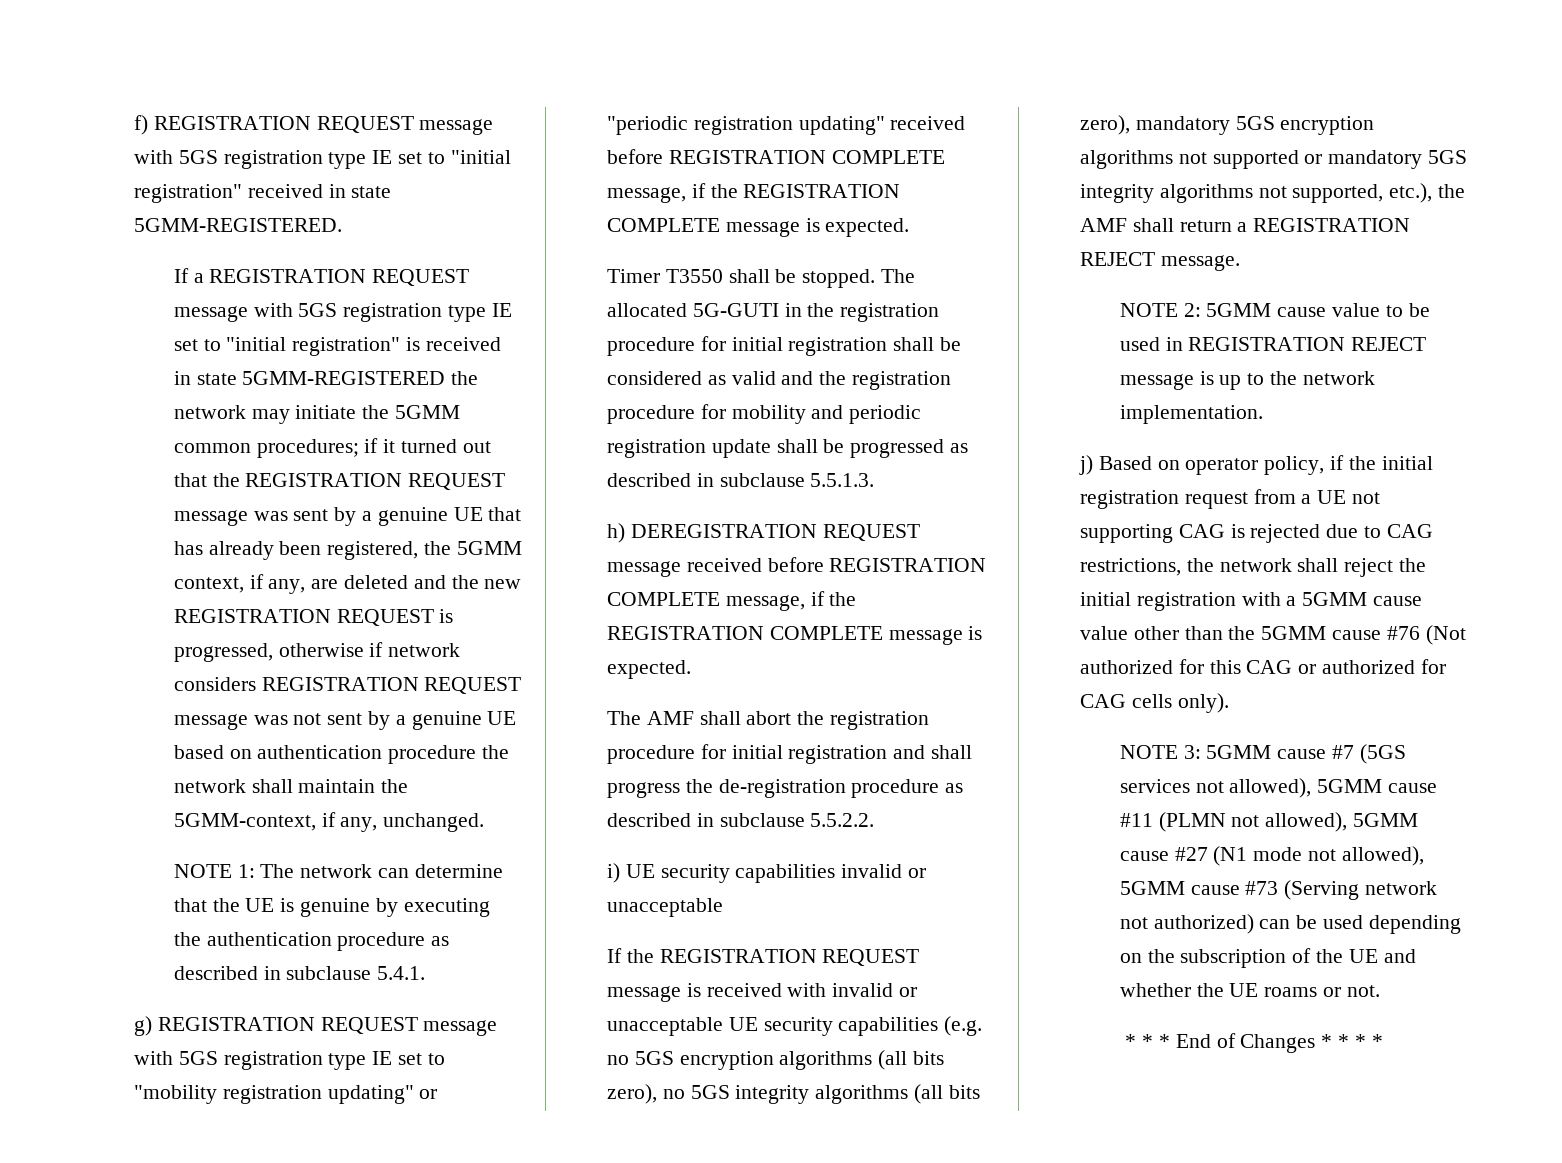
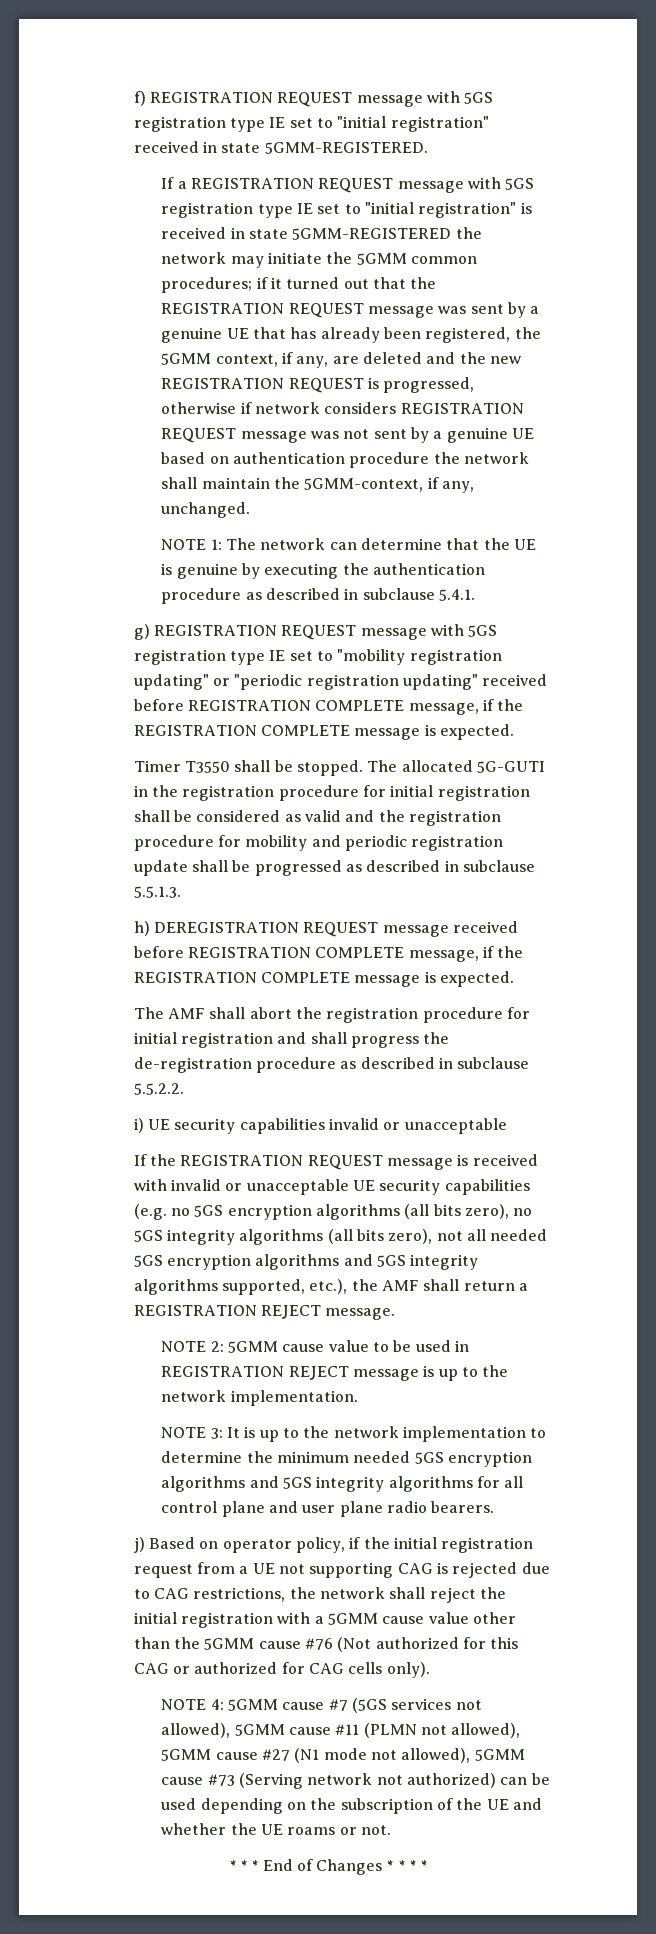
- If the REGISTRATION REQUEST message is received with invalid or unacceptable UE security capabilities (e.g. no 5GS encryption algorithms (all bits zero), no 5GS integrity algorithms (all bits zero), mandatory 5GS encryption algorithms not supported or mandatory 5GS integrity algorithms not supported, etc.), the AMF shall return a REGISTRATION REJECT message.
+ If the REGISTRATION REQUEST message is received with invalid or unacceptable UE security capabilities (e.g. no 5GS encryption algorithms (all bits zero), no 5GS integrity algorithms (all bits zero), not all needed 5GS encryption algorithms and 5GS integrity algorithms supported, etc.), the AMF shall return a REGISTRATION REJECT message.
+ NOTE 3: It is up to the network implementation to determine the minimum needed 5GS encryption algorithms and 5GS integrity algorithms for all control plane and user plane radio bearers.
- NOTE 3: 5GMM cause #7 (5GS services not allowed), 5GMM cause #11 (PLMN not allowed), 5GMM cause #27 (N1 mode not allowed), 5GMM cause #73 (Serving network not authorized) can be used depending on the subscription of the UE and whether the UE roams or not.
+ NOTE 4: 5GMM cause #7 (5GS services not allowed), 5GMM cause #11 (PLMN not allowed), 5GMM cause #27 (N1 mode not allowed), 5GMM cause #73 (Serving network not authorized) can be used depending on the subscription of the UE and whether the UE roams or not.

